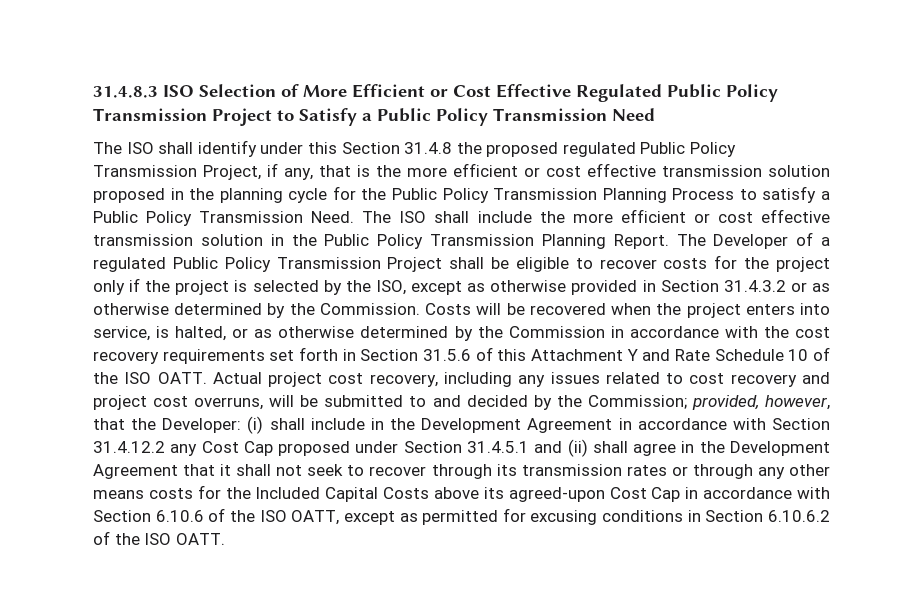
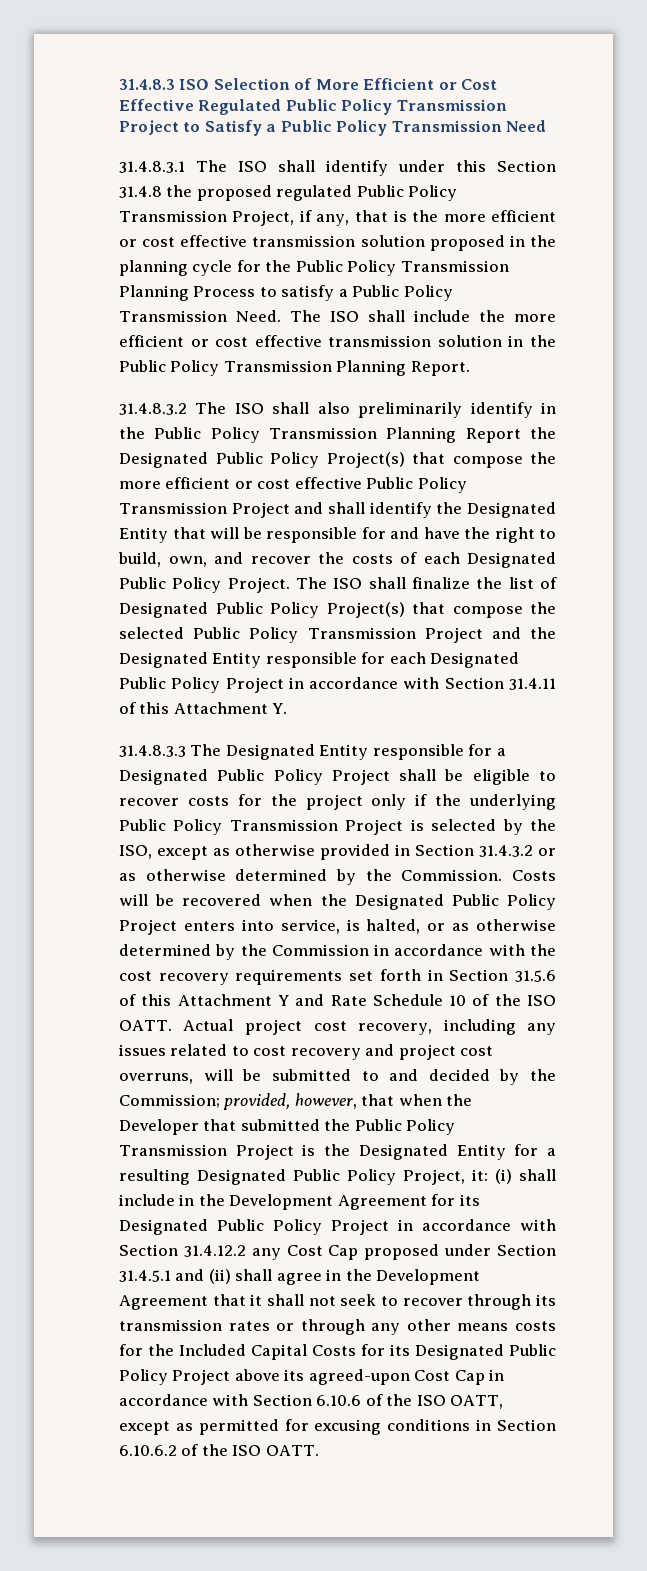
- The ISO shall identify under this Section 31.4.8 the proposed regulated Public Policy Transmission Project, if any, that is the more efficient or cost effective transmission solution proposed in the planning cycle for the Public Policy Transmission Planning Process to satisfy a Public Policy Transmission Need.
+ 31.4.8.3.1 The ISO shall identify under this Section 31.4.8 the proposed regulated Public Policy Transmission Project, if any, that is the more efficient or cost effective transmission solution proposed in the planning cycle for the Public Policy Transmission Planning Process to satisfy a Public Policy Transmission Need.
- The ISO shall include the more efficient or cost effective transmission solution in the Public Policy Transmission Planning Report. The Developer of a regulated Public Policy Transmission Project shall be eligible to recover costs for the project only if the project is selected by the ISO, except as otherwise provided in Section 31.4.3.2 or as otherwise determined by the Commission.
+ The ISO shall include the more efficient or cost effective transmission solution in the Public Policy Transmission Planning Report.
+ 31.4.8.3.2 The ISO shall also preliminarily identify in the Public Policy Transmission Planning Report the Designated Public Policy Project(s) that compose the more efficient or cost effective Public Policy Transmission Project and shall identify the Designated Entity that will be responsible for and have the right to build, own, and recover the costs of each Designated Public Policy Project. The ISO shall finalize the list of Designated Public Policy Project(s) that compose the selected Public Policy Transmission Project and the Designated Entity responsible for each Designated Public Policy Project in accordance with Section 31.4.11 of this Attachment Y.
+ 31.4.8.3.3 The Designated Entity responsible for a Designated Public Policy Project shall be eligible to recover costs for the project only if the underlying Public Policy Transmission Project is selected by the ISO, except as otherwise provided in Section 31.4.3.2 or as otherwise determined by the Commission.
- Costs will be recovered when the project enters into service, is halted, or as otherwise determined by the Commission in accordance with the cost recovery requirements set forth in Section 31.5.6 of this Attachment Y and Rate Schedule 10 of the ISO OATT.
+ Costs will be recovered when the Designated Public Policy Project enters into service, is halted, or as otherwise determined by the Commission in accordance with the cost recovery requirements set forth in Section 31.5.6 of this Attachment Y and Rate Schedule 10 of the ISO OATT.
- provided, however, that the Developer:
+ provided, however, that when the Developer that submitted the Public Policy Transmission Project is the Designated Entity for a resulting Designated Public Policy Project, it:
- (i) shall include in the Development Agreement in accordance with Section 31.4.12.2 any Cost Cap proposed under Section 31.4.5.1 and (ii) shall agree in the Development Agreement that it shall not seek to recover through its transmission rates or through any other means costs for the Included Capital Costs above its agreed-upon Cost Cap in accordance with Section 6.10.6 of the ISO OATT, except as permitted for excusing conditions in Section 6.10.6.2 of the ISO OATT.
+ (i) shall include in the Development Agreement for its Designated Public Policy Project in accordance with Section 31.4.12.2 any Cost Cap proposed under Section 31.4.5.1 and (ii) shall agree in the Development Agreement that it shall not seek to recover through its transmission rates or through any other means costs for the Included Capital Costs for its Designated Public Policy Project above its agreed-upon Cost Cap in accordance with Section 6.10.6 of the ISO OATT, except as permitted for excusing conditions in Section 6.10.6.2 of the ISO OATT.

